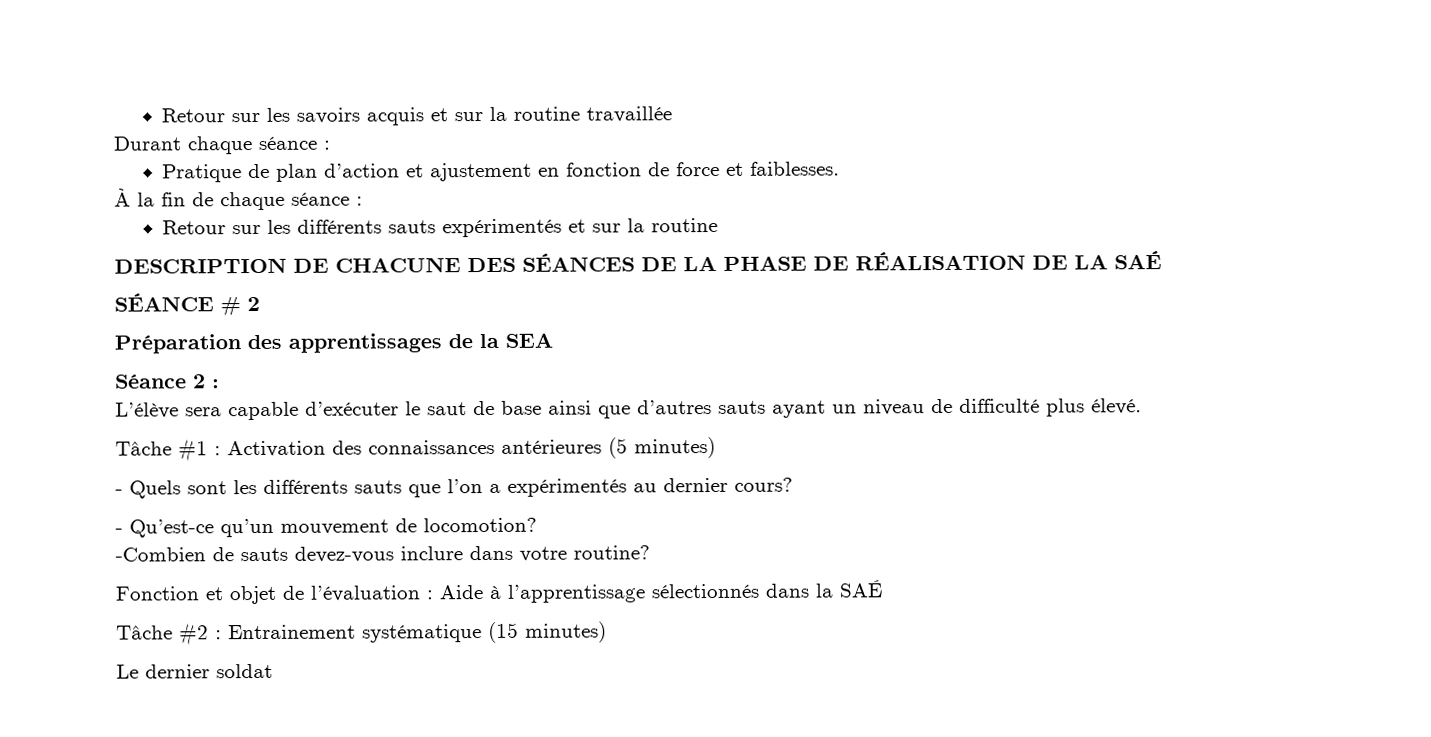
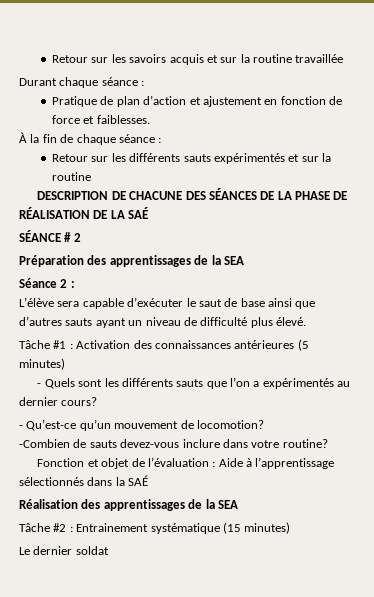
+ Réalisation des apprentissages de la SEA

